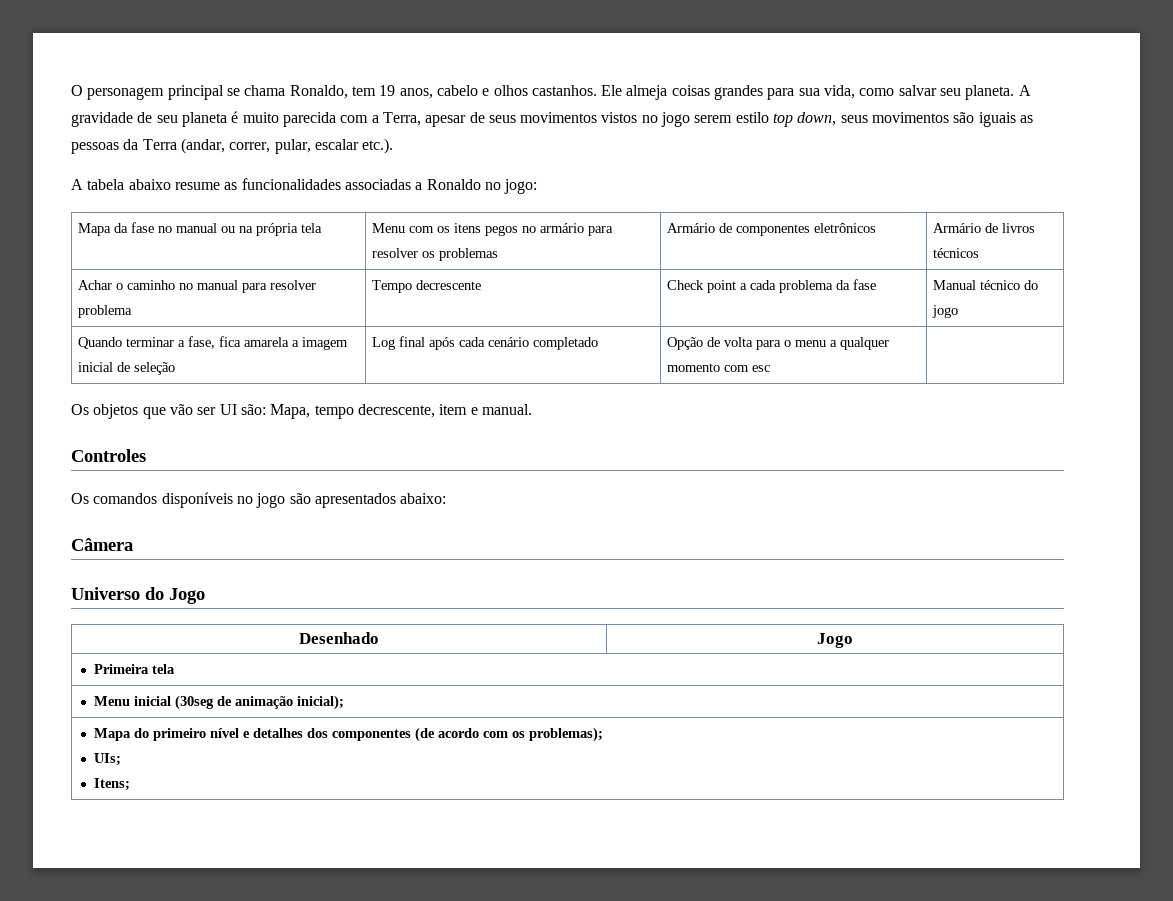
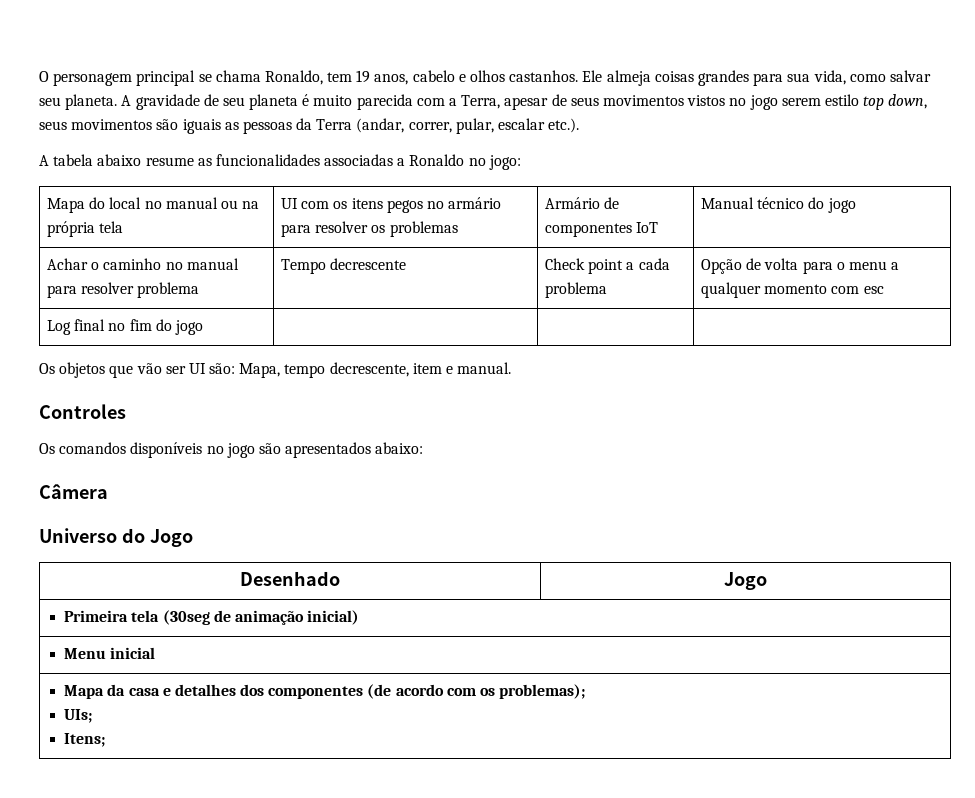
- Mapa da fase no manual ou na própria tela | Menu com os itens pegos no armário para resolver os problemas | Armário de componentes eletrônicos | Armário de livros técnicos
+ Mapa do local no manual ou na própria tela | UI com os itens pegos no armário para resolver os problemas | Armário de componentes IoT | Manual técnico do jogo
- Achar o caminho no manual para resolver problema | Tempo decrescente | Check point a cada problema da fase | Manual técnico do jogo
- Quando terminar a fase, fica amarela a imagem inicial de seleção | Log final após cada cenário completado | Opção de volta para o menu a qualquer momento com esc |
+ Achar o caminho no manual para resolver problema | Tempo decrescente | Check point a cada problema | Opção de volta para o menu a qualquer momento com esc
+ Log final no fim do jogo | | |
- Primeira tela
- Menu inicial (30seg de animação inicial);
- Mapa do primeiro nível e detalhes dos componentes (de acordo com os problemas);
+ Primeira tela (30seg de animação inicial)
+ Menu inicial
+ Mapa da casa e detalhes dos componentes (de acordo com os problemas);

